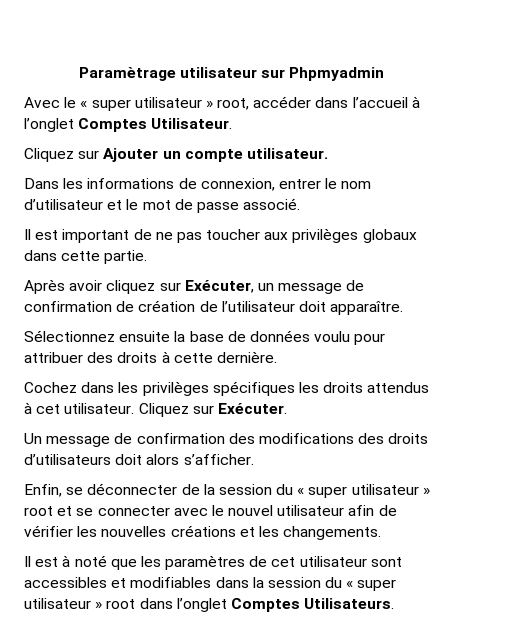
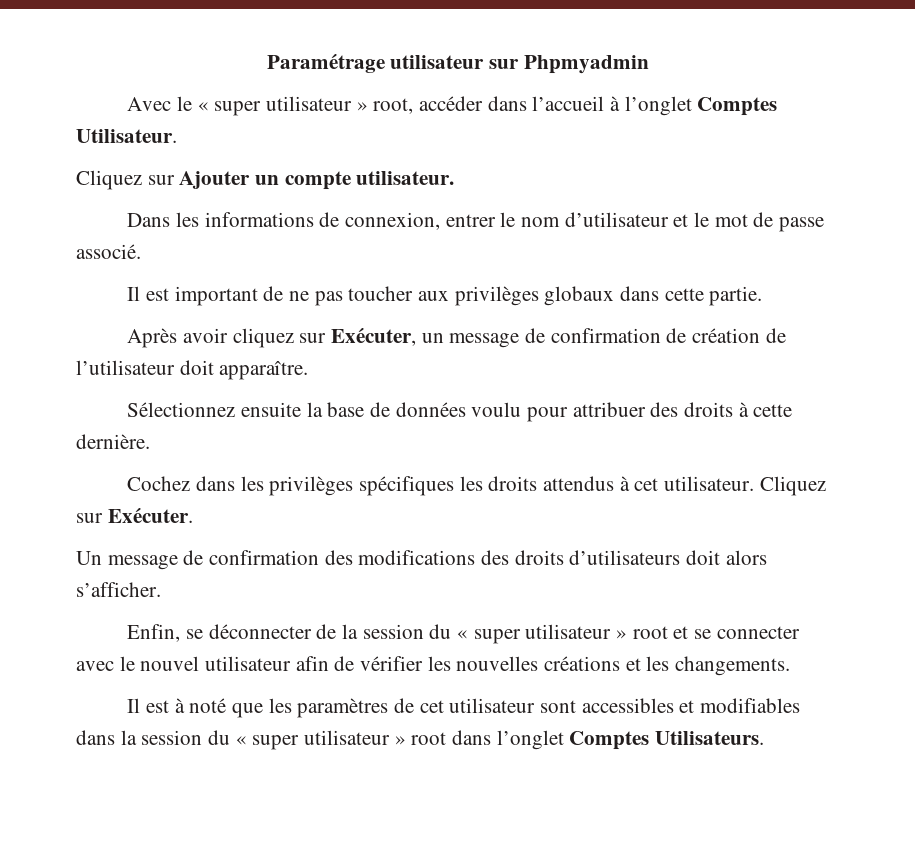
- Paramètrage utilisateur sur Phpmyadmin
+ Paramétrage utilisateur sur Phpmyadmin

